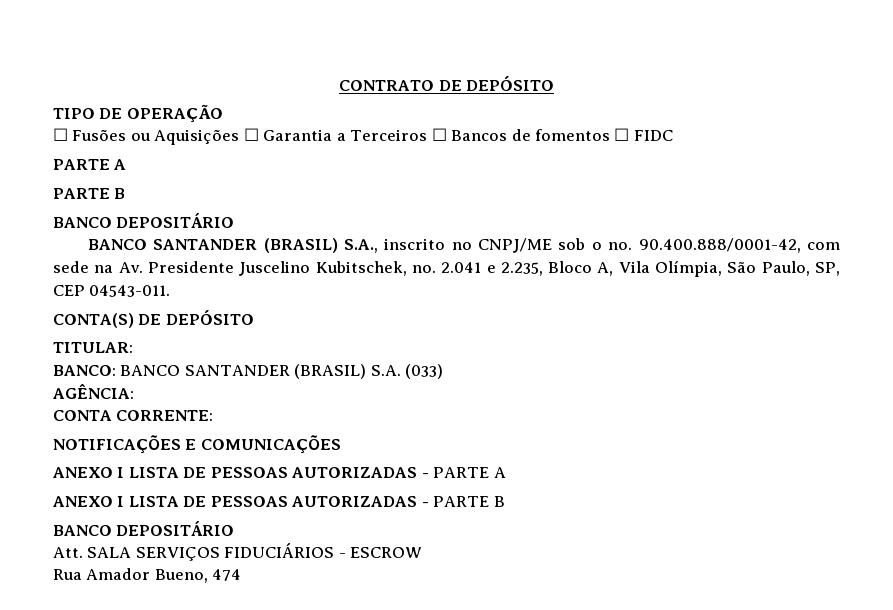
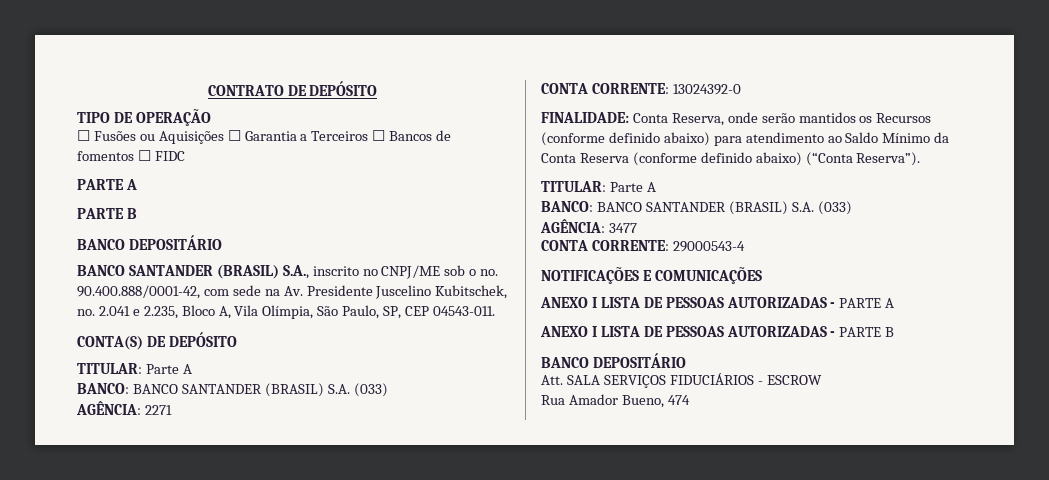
  CONTA(S) DE DEPÓSITO
- TITULAR:
+ TITULAR: Parte A
  BANCO: BANCO SANTANDER (BRASIL) S.A. (033)
- AGÊNCIA:
- CONTA CORRENTE:
+ AGÊNCIA: 2271
+ CONTA CORRENTE: 13024392-0
+ FINALIDADE: Conta Reserva, onde serão mantidos os Recursos (conforme definido abaixo) para atendimento ao Saldo Mínimo da Conta Reserva (conforme definido abaixo) (“Conta Reserva”).
+ TITULAR: Parte A
+ BANCO: BANCO SANTANDER (BRASIL) S.A. (033)
+ AGÊNCIA: 3477
+ CONTA CORRENTE: 29000543-4

